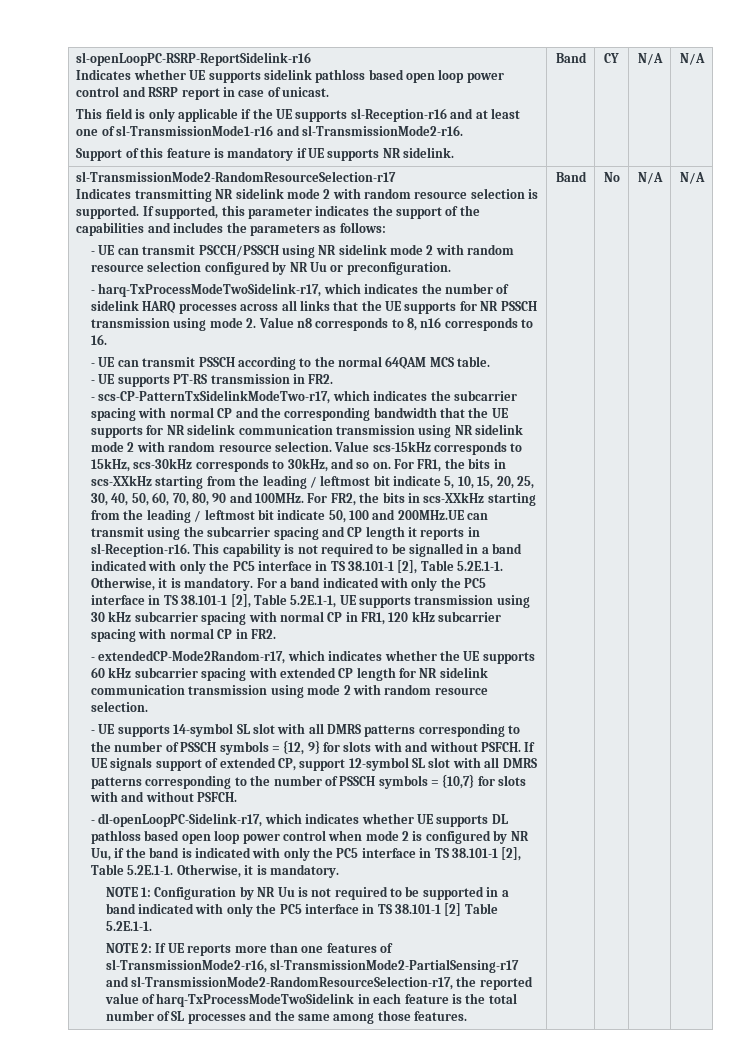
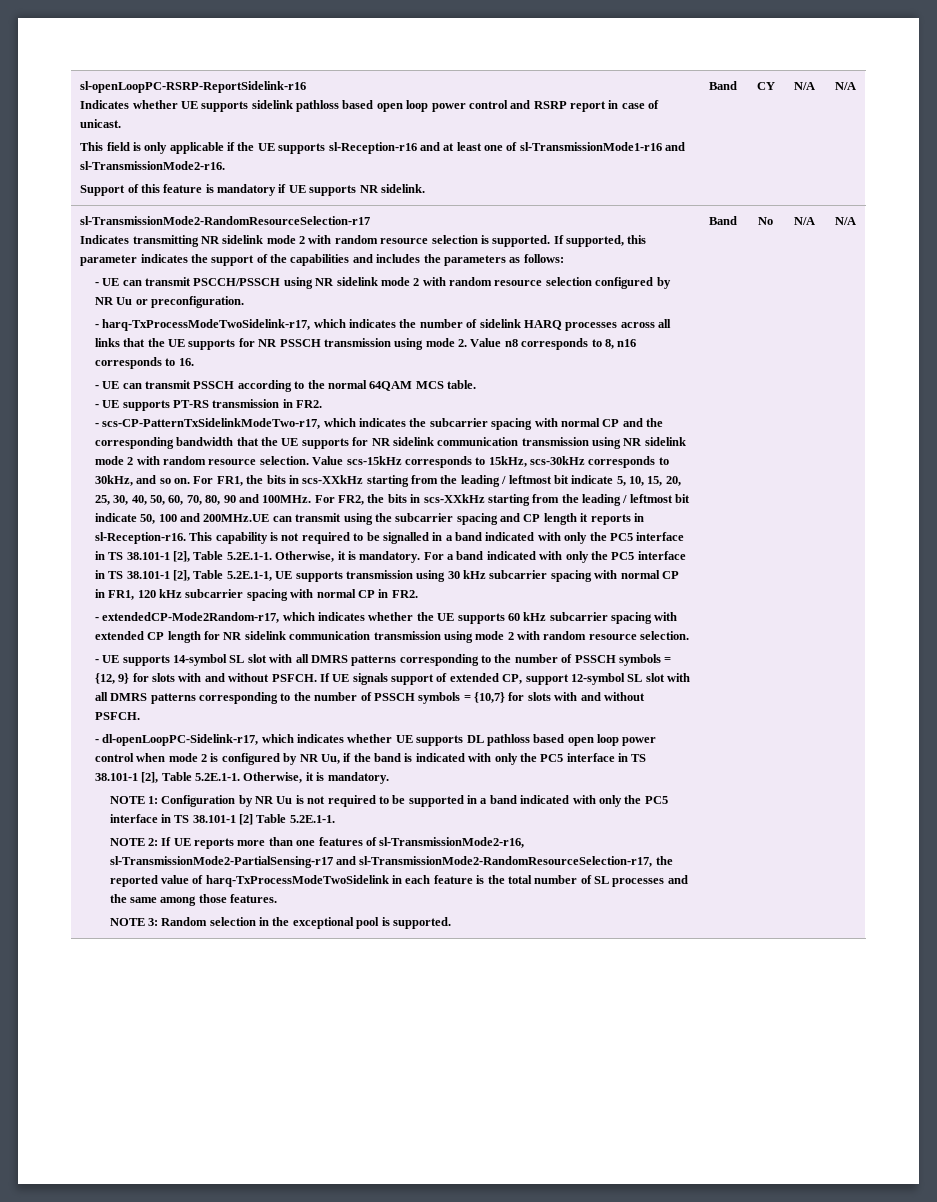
+ NOTE 3: Random selection in the exceptional pool is supported.

